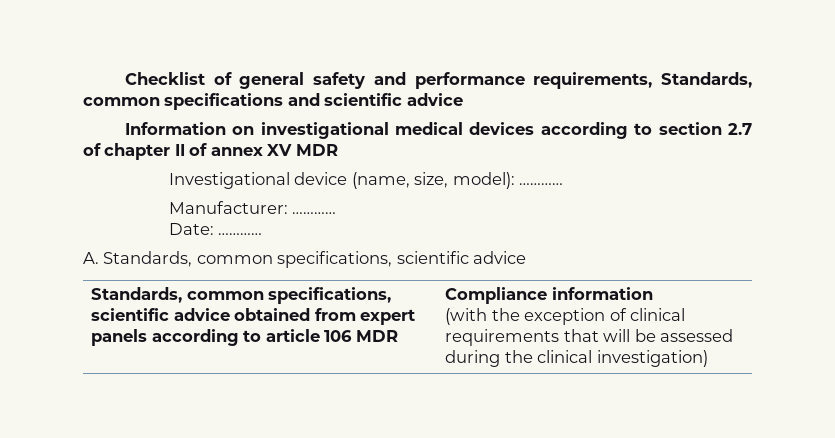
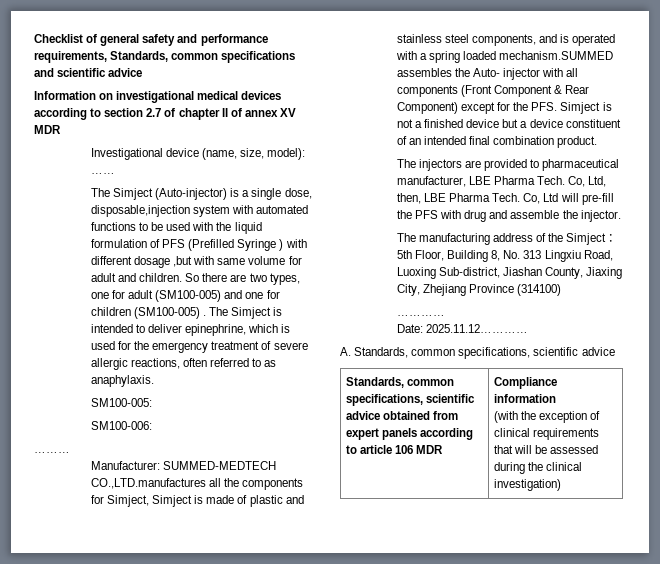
- Investigational device (name, size, model): …………
- Manufacturer: …………
+ Investigational device (name, size, model): ……
+ The Simject (Auto-injector) is a single dose, disposable,injection system with automated functions to be used with the liquid formulation of PFS (Prefilled Syringe ) with different dosage ,but with same volume for adult and children. So there are two types, one for adult (SM100-005) and one for children (SM100-005) . The Simject is intended to deliver epinephrine, which is used for the emergency treatment of severe allergic reactions, often referred to as anaphylaxis.
+ SM100-005:
+ SM100-006:
+ ………
+ Manufacturer: SUMMED-MEDTECH CO.,LTD.manufactures all the components for Simject, Simject is made of plastic and stainless steel components, and is operated with a spring loaded mechanism.SUMMED assembles the Auto- injector with all components (Front Component & Rear Component) except for the PFS. Simject is not a finished device but a device constituent of an intended final combination product.
+ The injectors are provided to pharmaceutical manufacturer, LBE Pharma Tech. Co, Ltd, then, LBE Pharma Tech. Co, Ltd will pre-fill the PFS with drug and assemble the injector.
+ The manufacturing address of the Simject：5th Floor, Building 8, No. 313 Lingxiu Road, Luoxing Sub-district, Jiashan County, Jiaxing City, Zhejiang Province (314100)
+ …………
- Date: …………
+ Date: 2025.11.12…………

